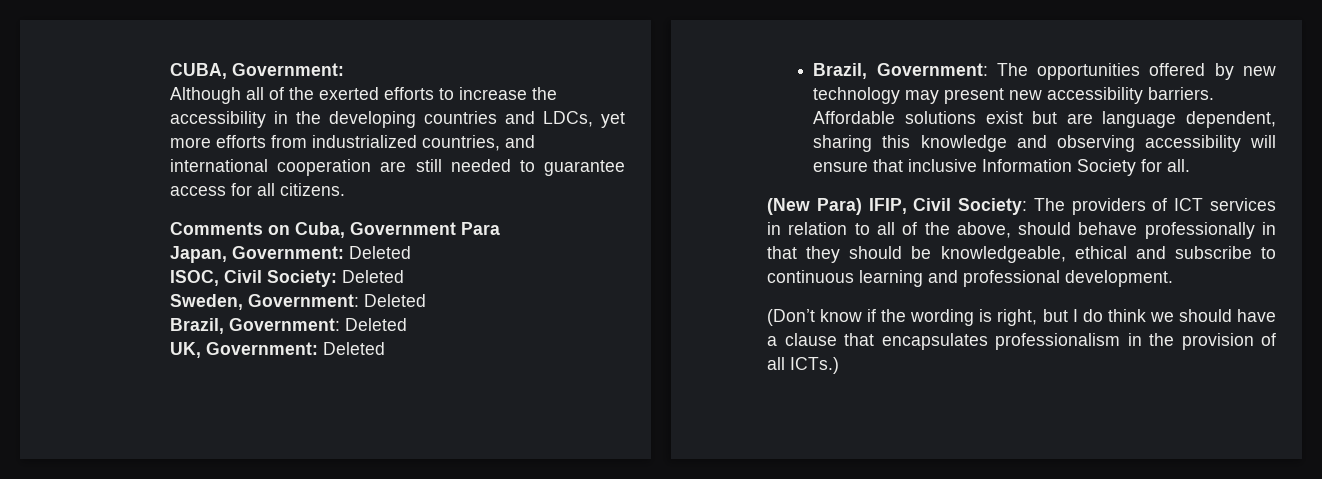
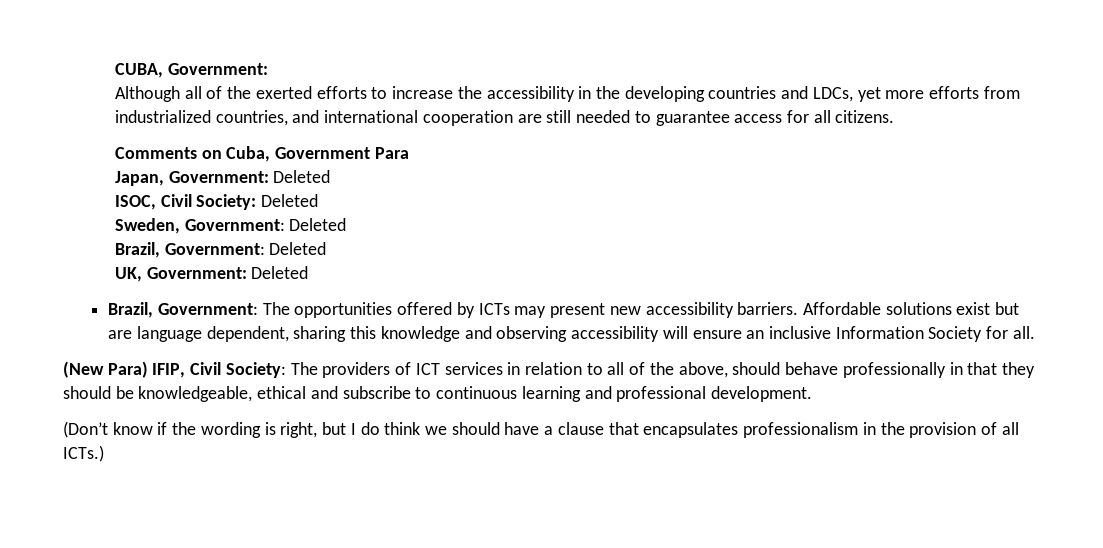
- Brazil, Government: The opportunities offered by new technology may present new accessibility barriers.
+ Brazil, Government: The opportunities offered by ICTs may present new accessibility barriers.
- Affordable solutions exist but are language dependent, sharing this knowledge and observing accessibility will ensure that inclusive Information Society for all.
+ Affordable solutions exist but are language dependent, sharing this knowledge and observing accessibility will ensure an inclusive Information Society for all.

